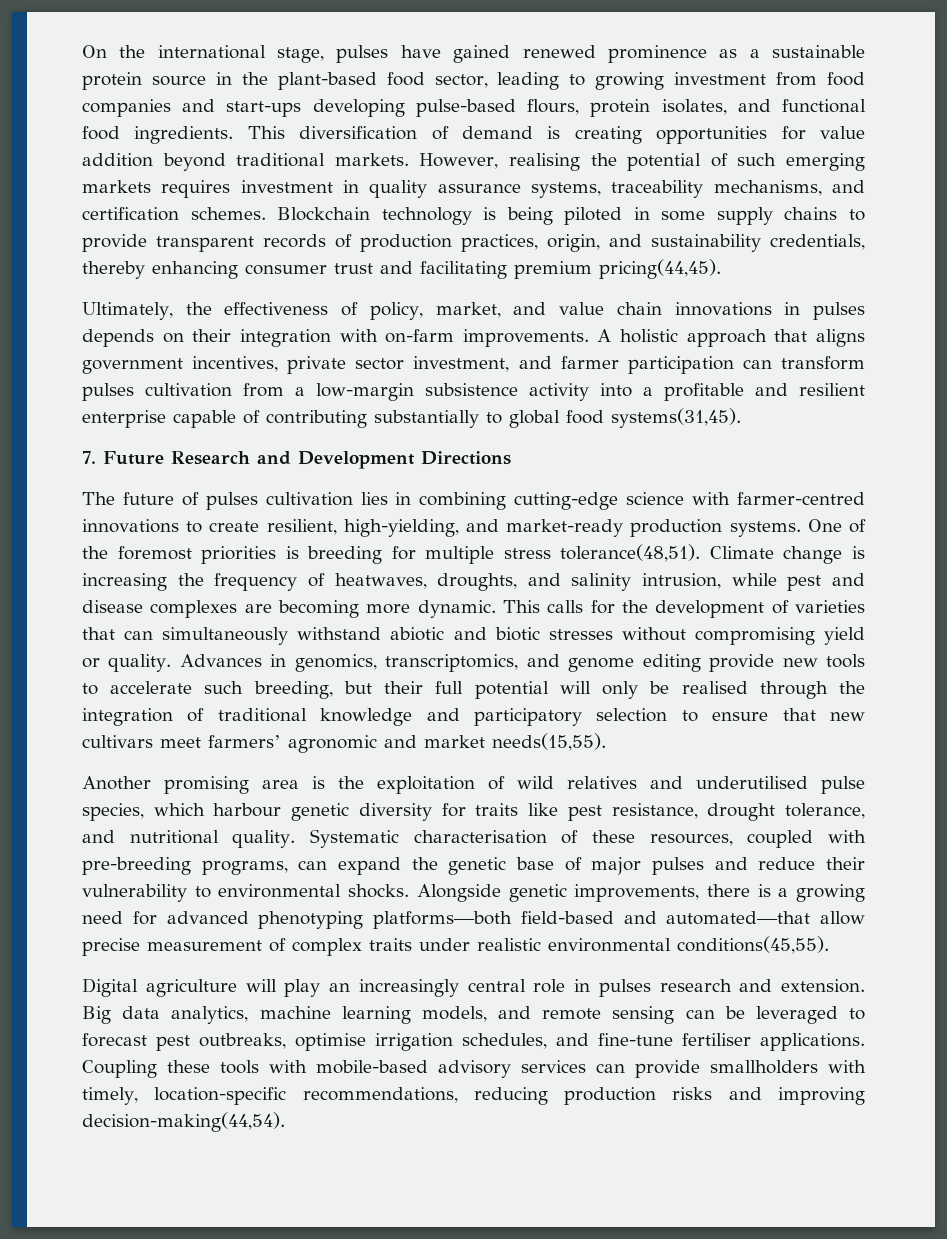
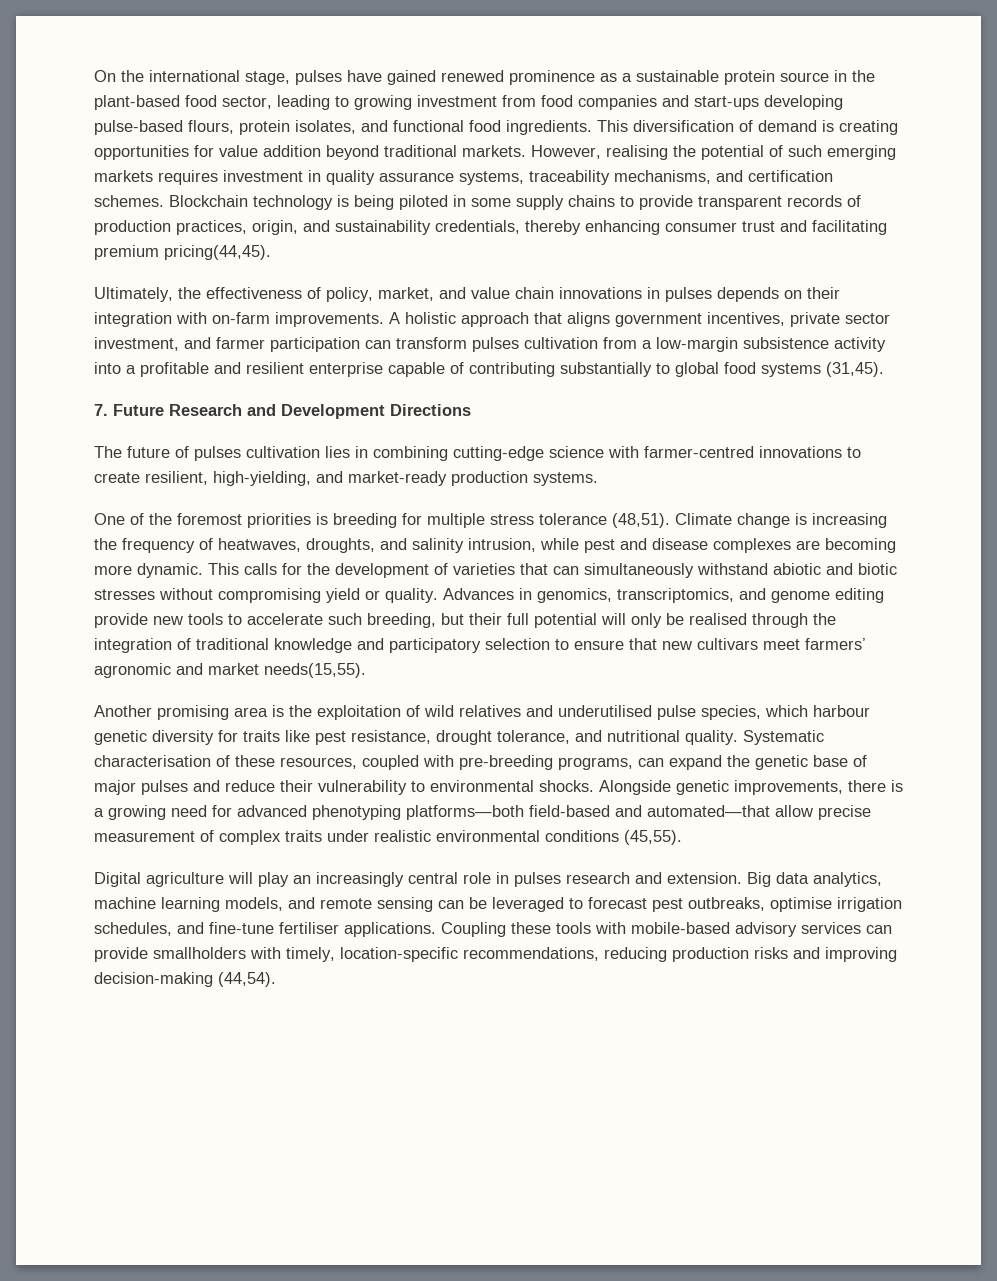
- A holistic approach that aligns government incentives, private sector investment, and farmer participation can transform pulses cultivation from a low-margin subsistence activity into a profitable and resilient enterprise capable of contributing substantially to global food systems(31,45).
+ A holistic approach that aligns government incentives, private sector investment, and farmer participation can transform pulses cultivation from a low-margin subsistence activity into a profitable and resilient enterprise capable of contributing substantially to global food systems (31,45).
- The future of pulses cultivation lies in combining cutting-edge science with farmer-centred innovations to create resilient, high-yielding, and market-ready production systems. One of the foremost priorities is breeding for multiple stress tolerance(48,51).
+ The future of pulses cultivation lies in combining cutting-edge science with farmer-centred innovations to create resilient, high-yielding, and market-ready production systems.
+ One of the foremost priorities is breeding for multiple stress tolerance (48,51).
- Alongside genetic improvements, there is a growing need for advanced phenotyping platforms—both field-based and automated—that allow precise measurement of complex traits under realistic environmental conditions(45,55).
+ Alongside genetic improvements, there is a growing need for advanced phenotyping platforms—both field-based and automated—that allow precise measurement of complex traits under realistic environmental conditions (45,55).
- Coupling these tools with mobile-based advisory services can provide smallholders with timely, location-specific recommendations, reducing production risks and improving decision-making(44,54).
+ Coupling these tools with mobile-based advisory services can provide smallholders with timely, location-specific recommendations, reducing production risks and improving decision-making (44,54).

